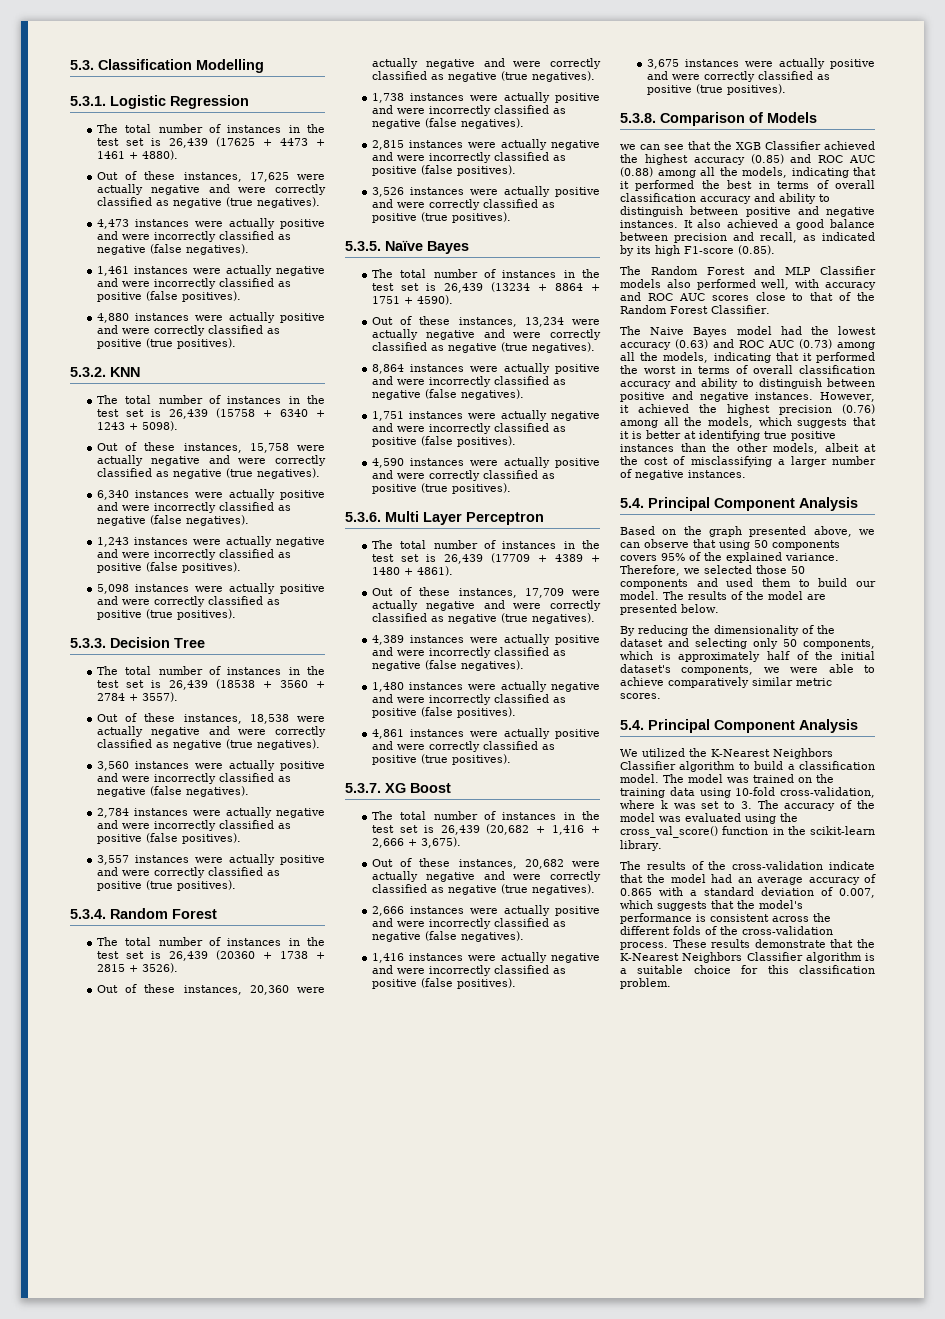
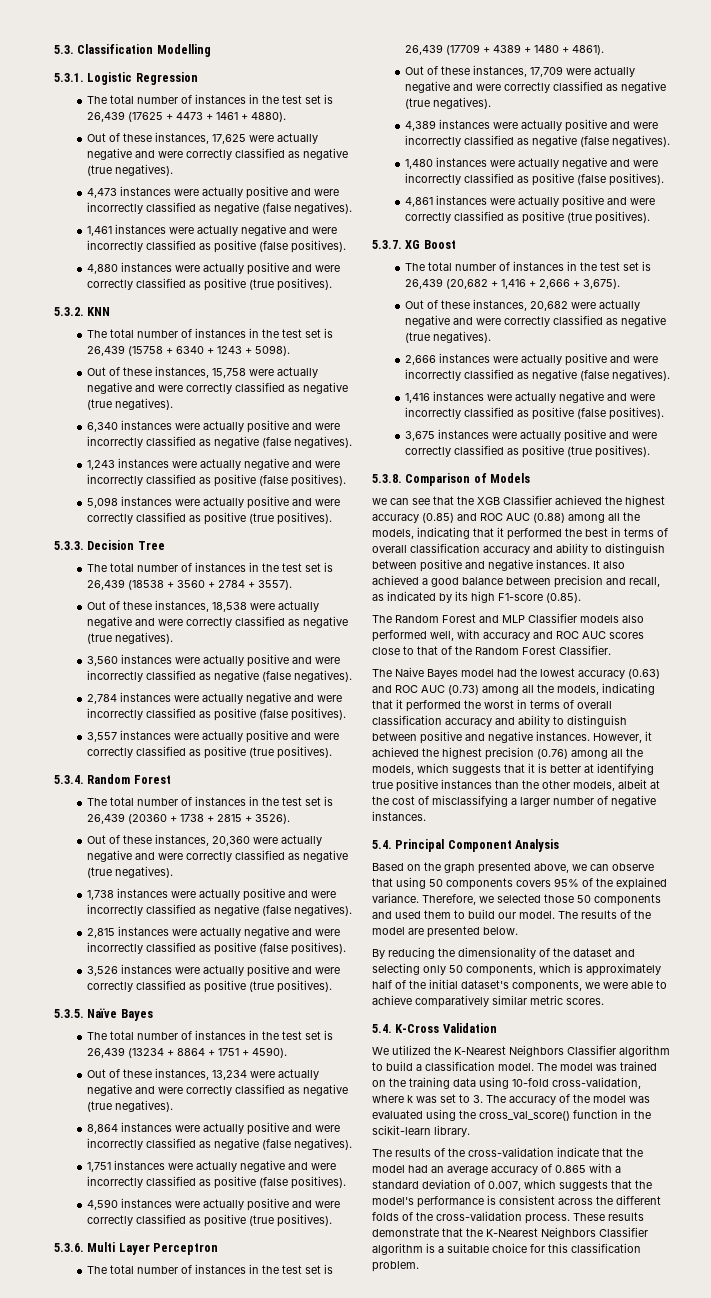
  By reducing the dimensionality of the dataset and selecting only 50 components, which is approximately half of the initial dataset's components, we were able to achieve comparatively similar metric scores.
- 5.4. Principal Component Analysis
+ 5.4. K-Cross Validation

